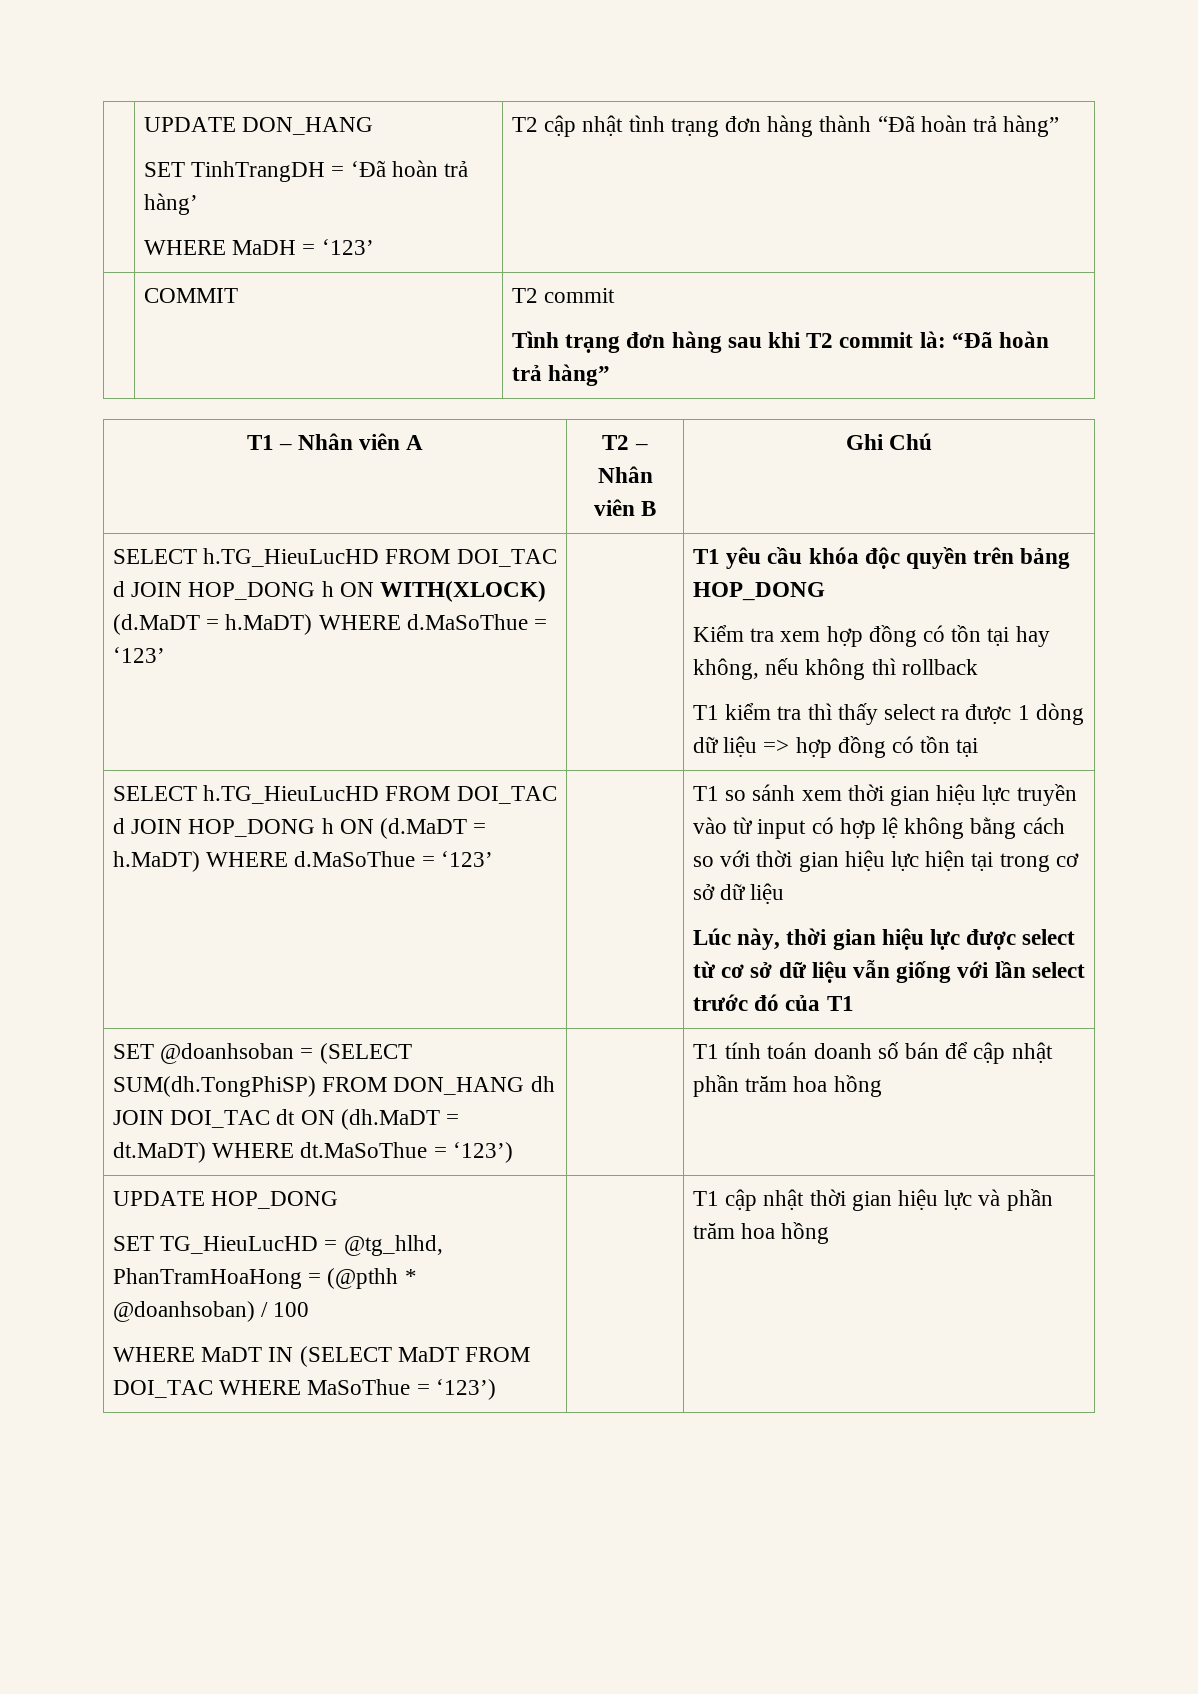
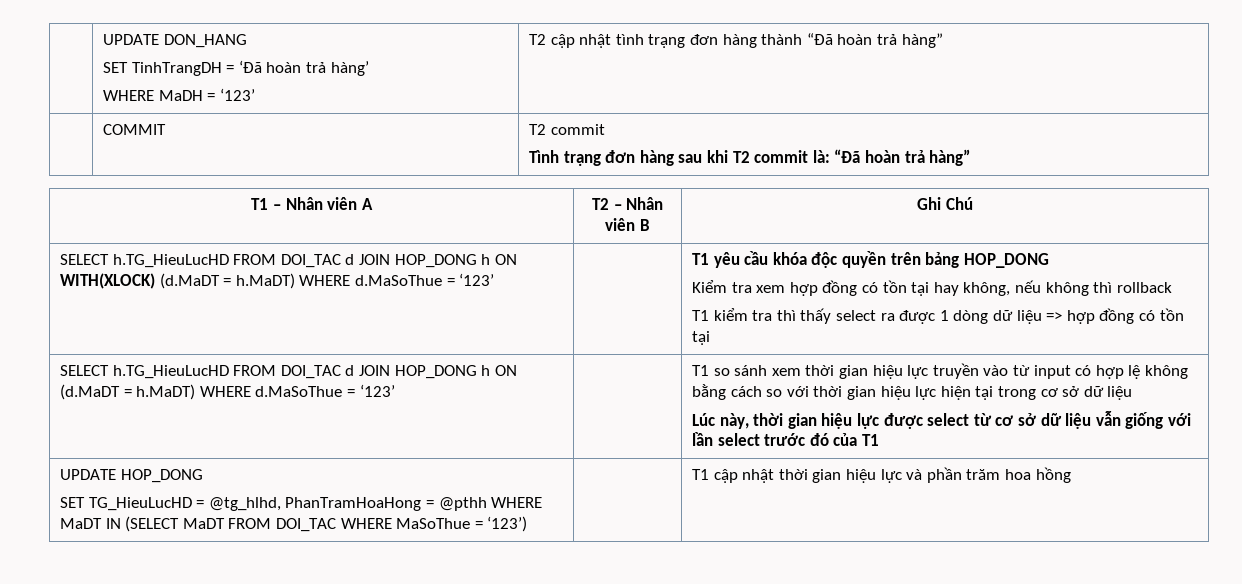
- SET @doanhsoban = (SELECT SUM(dh.TongPhiSP) FROM DON_HANG dh JOIN DOI_TAC dt ON (dh.MaDT = dt.MaDT) WHERE dt.MaSoThue = ‘123’) | | T1 tính toán doanh số bán để cập nhật phần trăm hoa hồng
  UPDATE HOP_DONG
- SET TG_HieuLucHD = @tg_hlhd, PhanTramHoaHong = (@pthh * @doanhsoban) / 100
- WHERE MaDT IN (SELECT MaDT FROM DOI_TAC WHERE MaSoThue = ‘123’) | | T1 cập nhật thời gian hiệu lực và phần trăm hoa hồng
+ SET TG_HieuLucHD = @tg_hlhd, PhanTramHoaHong = @pthh WHERE MaDT IN (SELECT MaDT FROM DOI_TAC WHERE MaSoThue = ‘123’) | | T1 cập nhật thời gian hiệu lực và phần trăm hoa hồng

